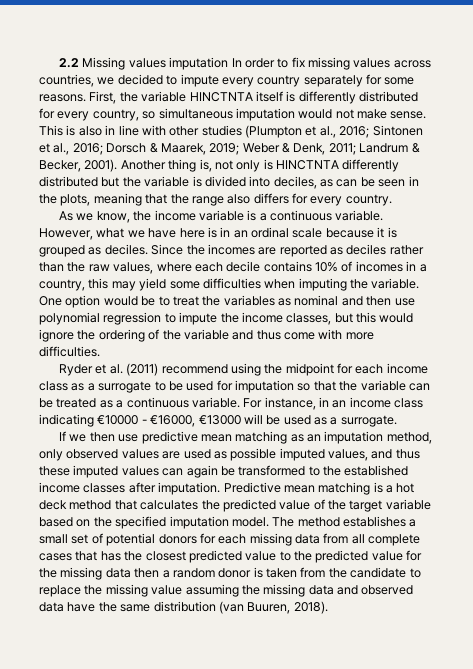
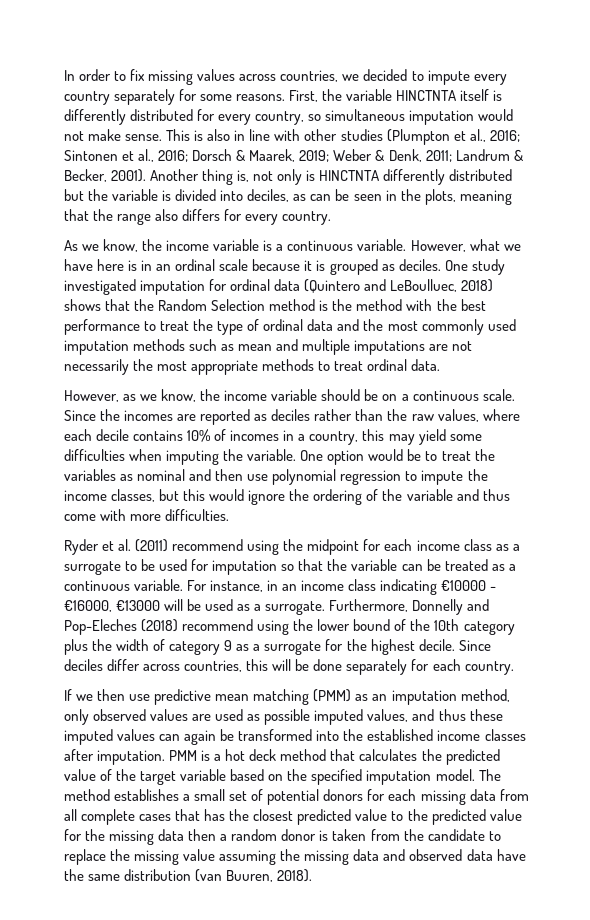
- 2.2 Missing values imputation In order to fix missing values across countries, we decided to impute every country separately for some reasons.
+ In order to fix missing values across countries, we decided to impute every country separately for some reasons.
+ One study investigated imputation for ordinal data (Quintero and LeBoulluec, 2018) shows that the Random Selection method is the method with the best performance to treat the type of ordinal data and the most commonly used imputation methods such as mean and multiple imputations are not necessarily the most appropriate methods to treat ordinal data.
+ However, as we know, the income variable should be on a continuous scale.
+ Furthermore, Donnelly and Pop-Eleches (2018) recommend using the lower bound of the 10th category plus the width of category 9 as a surrogate for the highest decile. Since deciles differ across countries, this will be done separately for each country.
- If we then use predictive mean matching as an imputation method, only observed values are used as possible imputed values, and thus these imputed values can again be transformed to the established income classes after imputation.
+ If we then use predictive mean matching (PMM) as an imputation method, only observed values are used as possible imputed values, and thus these imputed values can again be transformed into the established income classes after imputation.
- Predictive mean matching is a hot deck method that calculates the predicted value of the target variable based on the specified imputation model.
+ PMM is a hot deck method that calculates the predicted value of the target variable based on the specified imputation model.

